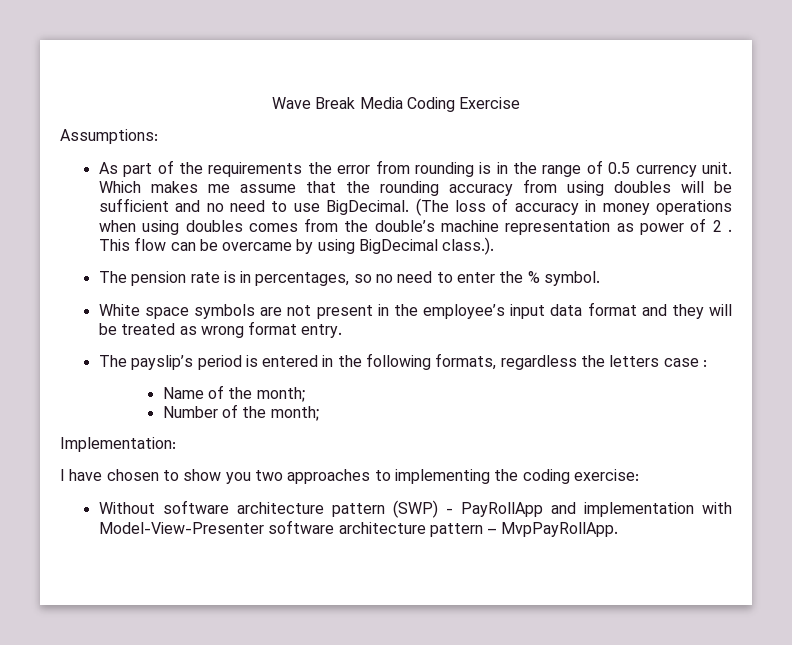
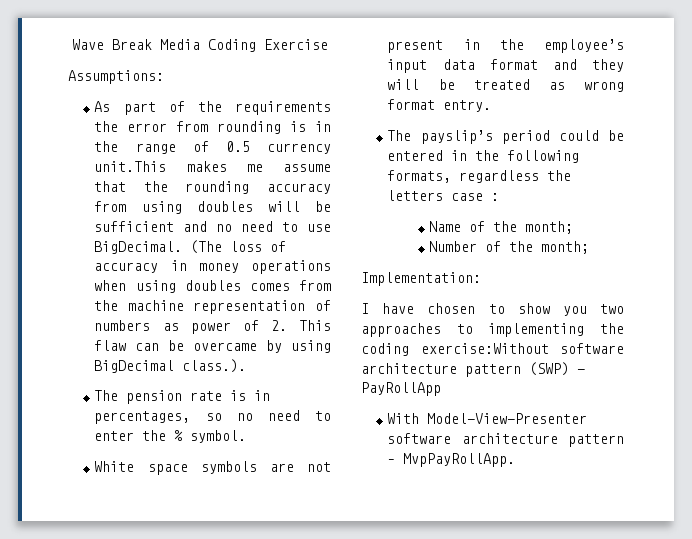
- As part of the requirements the error from rounding is in the range of 0.5 currency unit. Which makes me assume that the rounding accuracy from using doubles will be sufficient and no need to use BigDecimal.
+ As part of the requirements the error from rounding is in the range of 0.5 currency unit.This makes me assume that the rounding accuracy from using doubles will be sufficient and no need to use BigDecimal.
- (The loss of accuracy in money operations when using doubles comes from the double’s machine representation as power of 2 . This flow can be overcame by using BigDecimal class.).
+ (The loss of accuracy in money operations when using doubles comes from the machine representation of numbers as power of 2. This flaw can be overcame by using BigDecimal class.).
- The payslip’s period is entered in the following formats, regardless the letters case :
+ The payslip’s period could be entered in the following formats, regardless the letters case :
- I have chosen to show you two approaches to implementing the coding exercise:
- Without software architecture pattern (SWP) - PayRollApp and implementation with Model-View-Presenter software architecture pattern – MvpPayRollApp.
+ I have chosen to show you two approaches to implementing the coding exercise:Without software architecture pattern (SWP) - PayRollApp
+ With Model-View-Presenter software architecture pattern – MvpPayRollApp.

